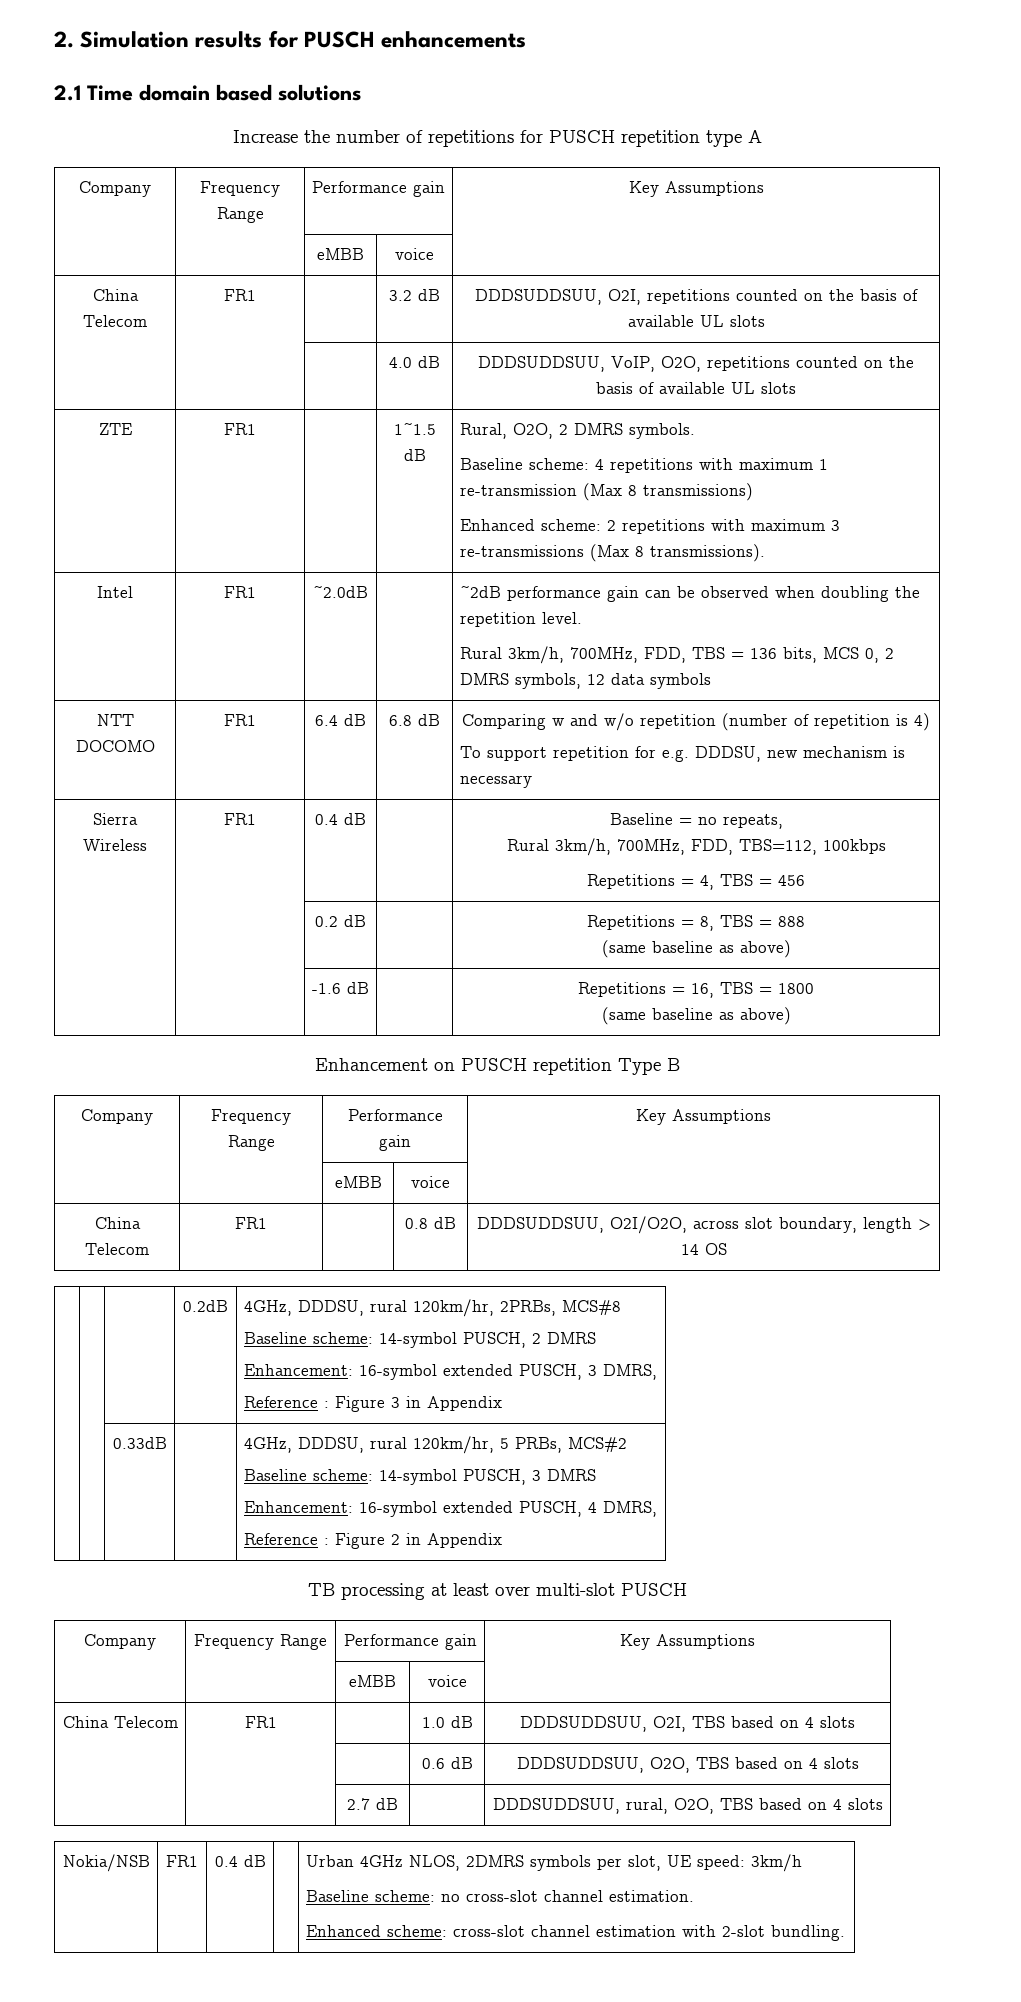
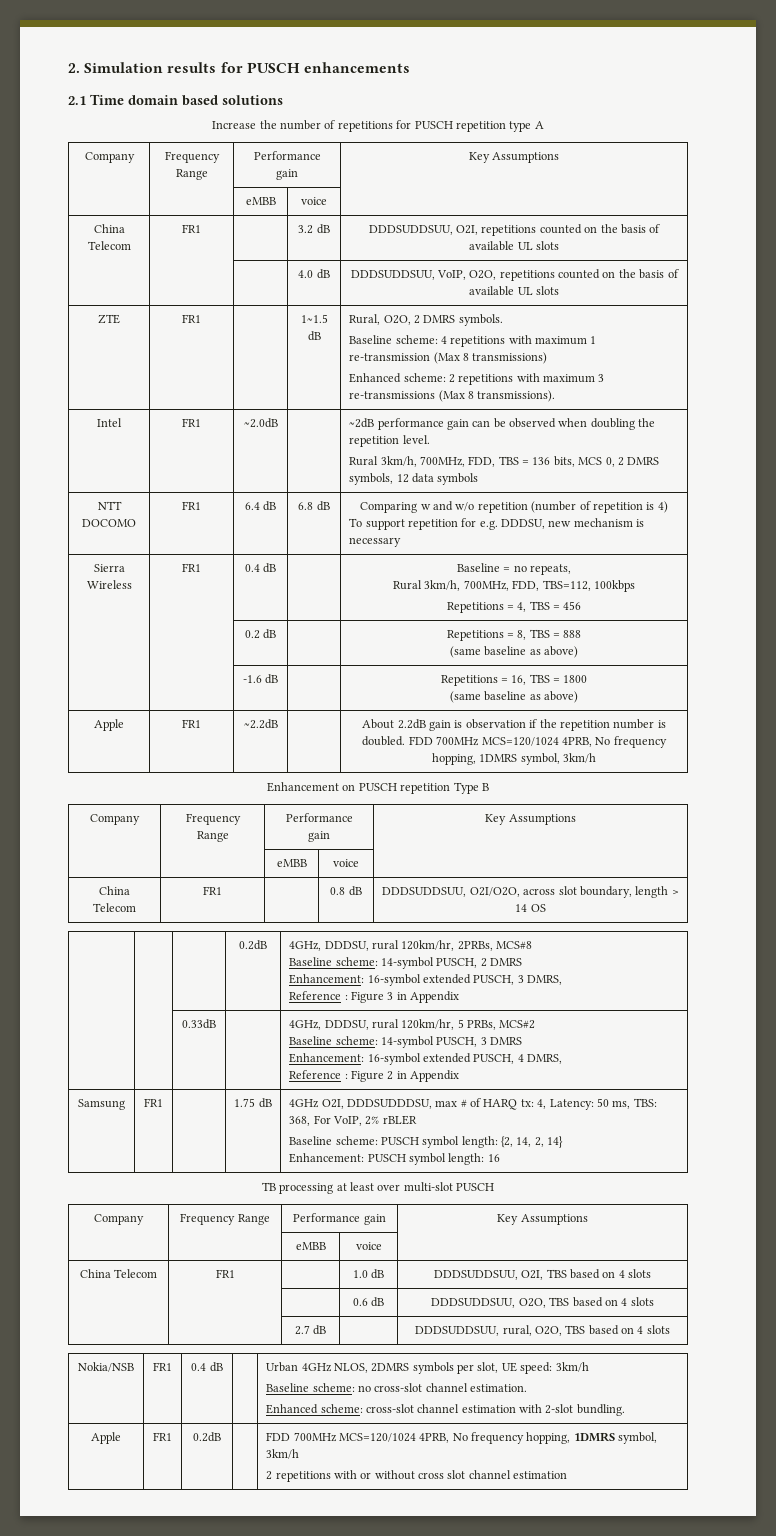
+ Apple | FR1 | ~2.2dB | | About 2.2dB gain is observation if the repetition number is doubled. FDD 700MHz MCS=120/1024 4PRB, No frequency hopping, 1DMRS symbol, 3km/h
+ Samsung | FR1 | | 1.75 dB | 4GHz O2I, DDDSUDDDSU, max # of HARQ tx: 4, Latency: 50 ms, TBS: 368, For VoIP, 2% rBLER
+ Baseline scheme: PUSCH symbol length: {2, 14, 2, 14}
+ Enhancement: PUSCH symbol length: 16
+ Apple | FR1 | 0.2dB | | FDD 700MHz MCS=120/1024 4PRB, No frequency hopping, 1DMRS symbol, 3km/h
+ 2 repetitions with or without cross slot channel estimation

